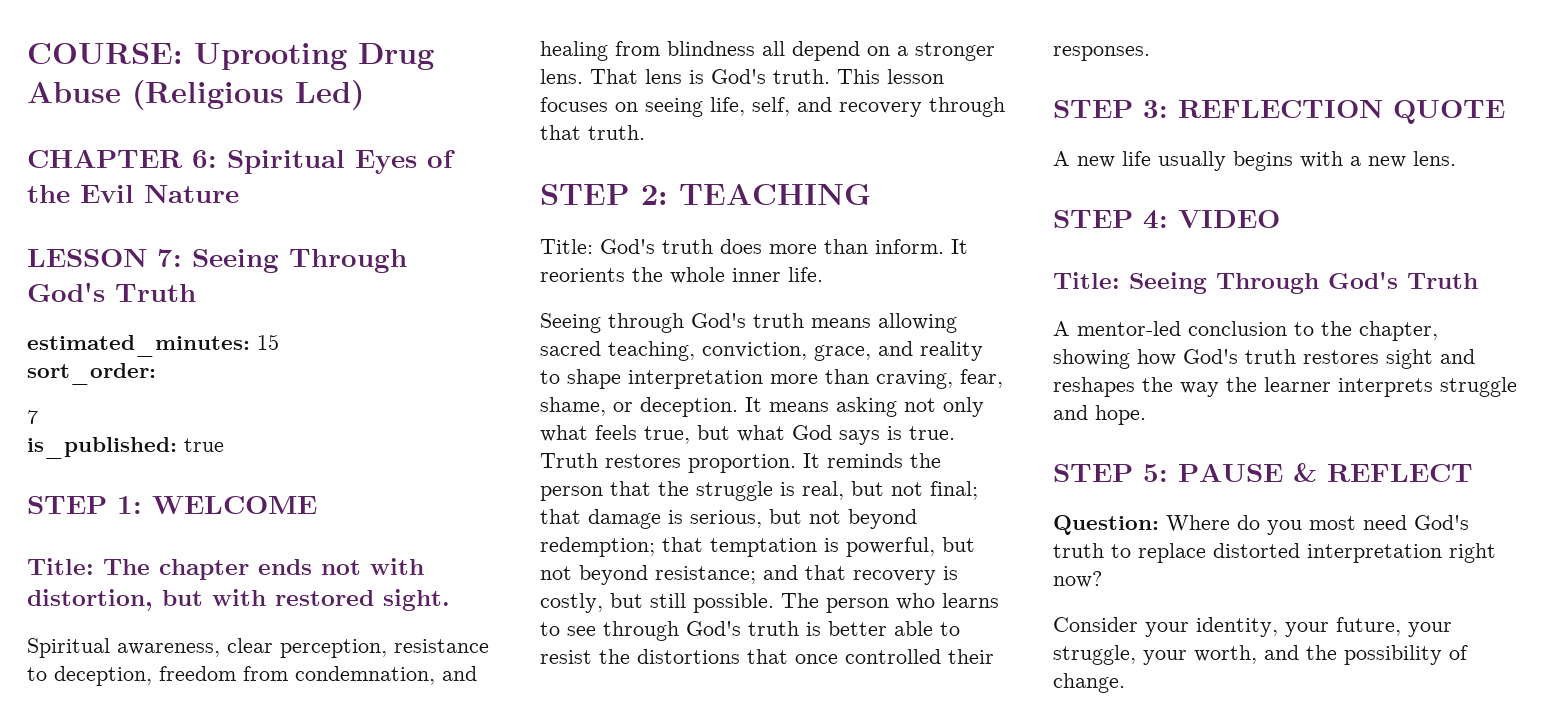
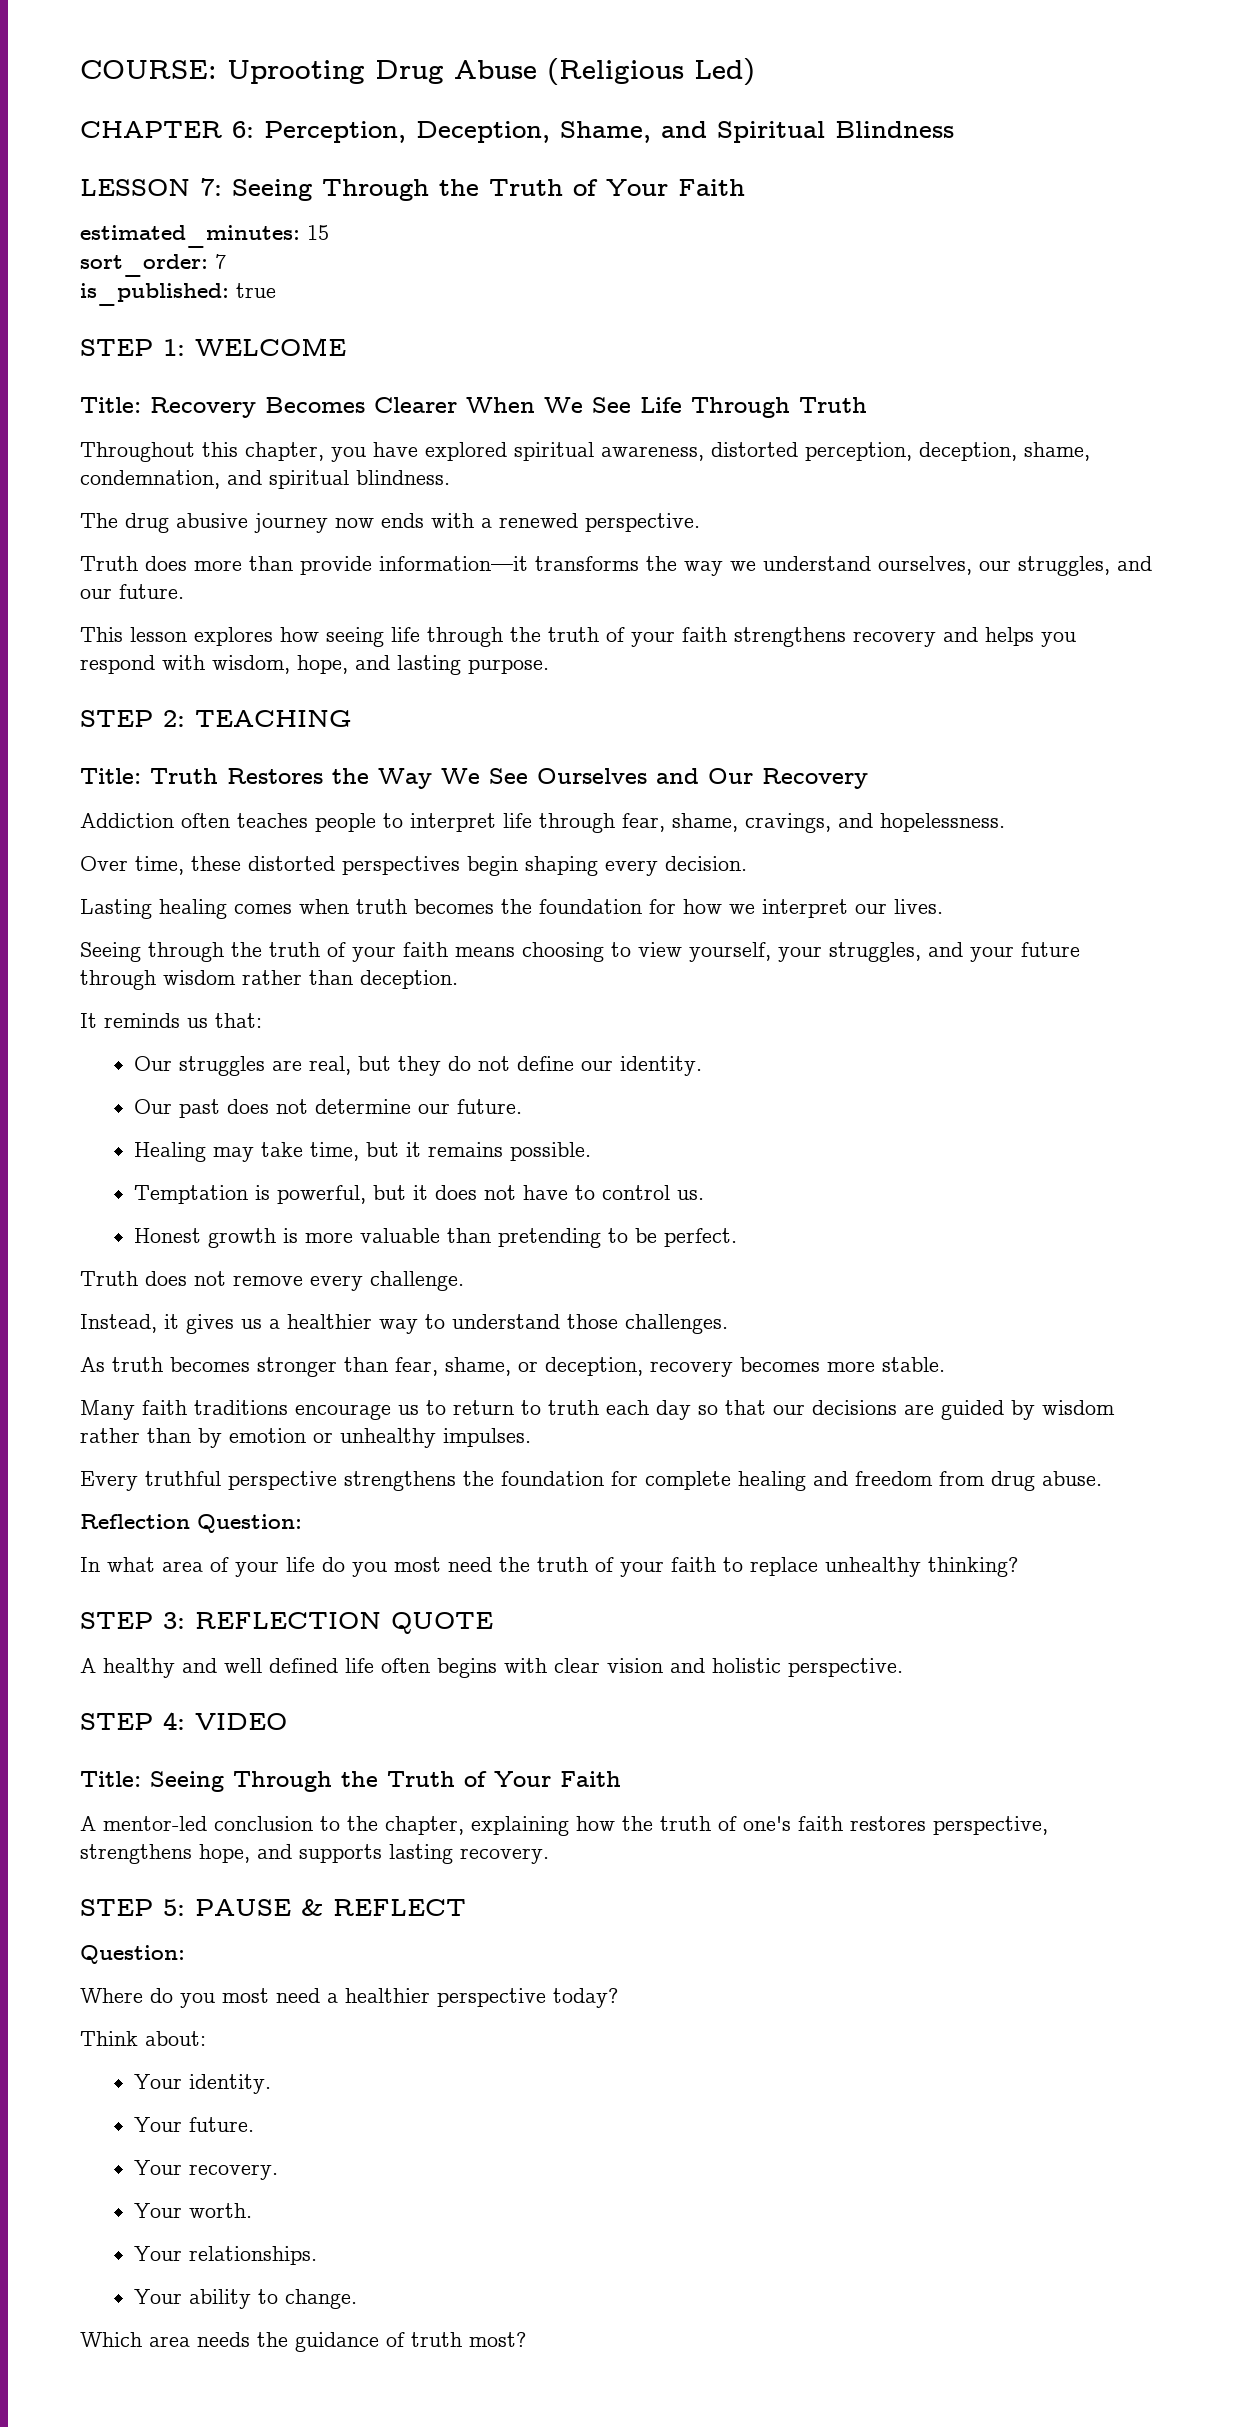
- CHAPTER 6: Spiritual Eyes of the Evil Nature
+ CHAPTER 6: Perception, Deception, Shame, and Spiritual Blindness
- LESSON 7: Seeing Through God's Truth
+ LESSON 7: Seeing Through the Truth of Your Faith
- sort_order:
- 7
+ sort_order: 7
- Title: The chapter ends not with distortion, but with restored sight.
- Spiritual awareness, clear perception, resistance to deception, freedom from condemnation, and healing from blindness all depend on a stronger lens. That lens is God's truth. This lesson focuses on seeing life, self, and recovery through that truth.
+ Title: Recovery Becomes Clearer When We See Life Through Truth
+ Throughout this chapter, you have explored spiritual awareness, distorted perception, deception, shame, condemnation, and spiritual blindness.
+ The drug abusive journey now ends with a renewed perspective.
+ Truth does more than provide information—it transforms the way we understand ourselves, our struggles, and our future.
+ This lesson explores how seeing life through the truth of your faith strengthens recovery and helps you respond with wisdom, hope, and lasting purpose.
  STEP 2: TEACHING
- Title: God's truth does more than inform. It reorients the whole inner life.
- Seeing through God's truth means allowing sacred teaching, conviction, grace, and reality to shape interpretation more than craving, fear, shame, or deception. It means asking not only what feels true, but what God says is true. Truth restores proportion. It reminds the person that the struggle is real, but not final; that damage is serious, but not beyond redemption; that temptation is powerful, but not beyond resistance; and that recovery is costly, but still possible. The person who learns to see through God's truth is better able to resist the distortions that once controlled their responses.
+ Title: Truth Restores the Way We See Ourselves and Our Recovery
+ Addiction often teaches people to interpret life through fear, shame, cravings, and hopelessness.
+ Over time, these distorted perspectives begin shaping every decision.
+ Lasting healing comes when truth becomes the foundation for how we interpret our lives.
+ Seeing through the truth of your faith means choosing to view yourself, your struggles, and your future through wisdom rather than deception.
+ It reminds us that:
+ Our struggles are real, but they do not define our identity.
+ Our past does not determine our future.
+ Healing may take time, but it remains possible.
+ Temptation is powerful, but it does not have to control us.
+ Honest growth is more valuable than pretending to be perfect.
+ Truth does not remove every challenge.
+ Instead, it gives us a healthier way to understand those challenges.
+ As truth becomes stronger than fear, shame, or deception, recovery becomes more stable.
+ Many faith traditions encourage us to return to truth each day so that our decisions are guided by wisdom rather than by emotion or unhealthy impulses.
+ Every truthful perspective strengthens the foundation for complete healing and freedom from drug abuse.
+ Reflection Question:
+ In what area of your life do you most need the truth of your faith to replace unhealthy thinking?
- A new life usually begins with a new lens.
+ A healthy and well defined life often begins with clear vision and holistic perspective.
- Title: Seeing Through God's Truth
+ Title: Seeing Through the Truth of Your Faith
- A mentor-led conclusion to the chapter, showing how God's truth restores sight and reshapes the way the learner interprets struggle and hope.
+ A mentor-led conclusion to the chapter, explaining how the truth of one's faith restores perspective, strengthens hope, and supports lasting recovery.
  STEP 5: PAUSE & REFLECT
- Question: Where do you most need God's truth to replace distorted interpretation right now?
- Consider your identity, your future, your struggle, your worth, and the possibility of change.
+ Question:
+ Where do you most need a healthier perspective today?
+ Think about:
+ Your identity.
+ Your future.
+ Your recovery.
+ Your worth.
+ Your relationships.
+ Your ability to change.
+ Which area needs the guidance of truth most?

